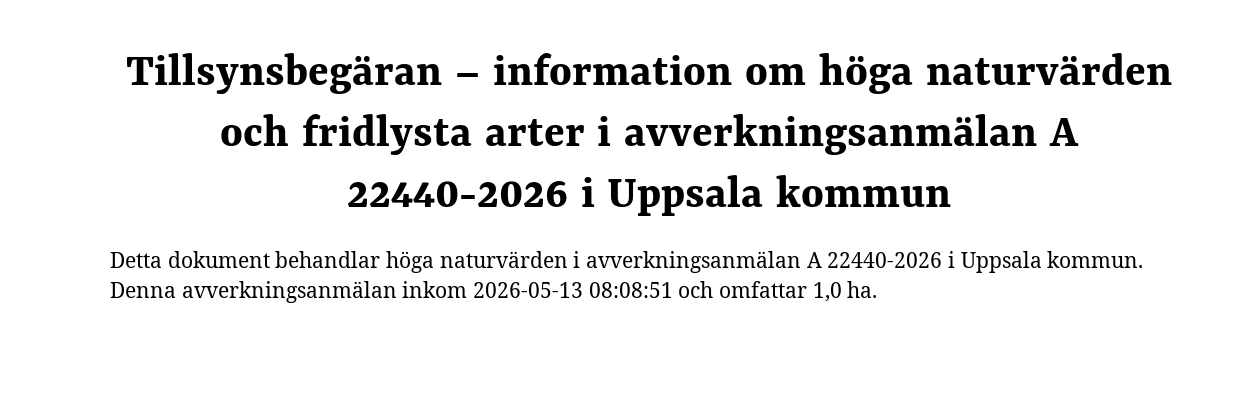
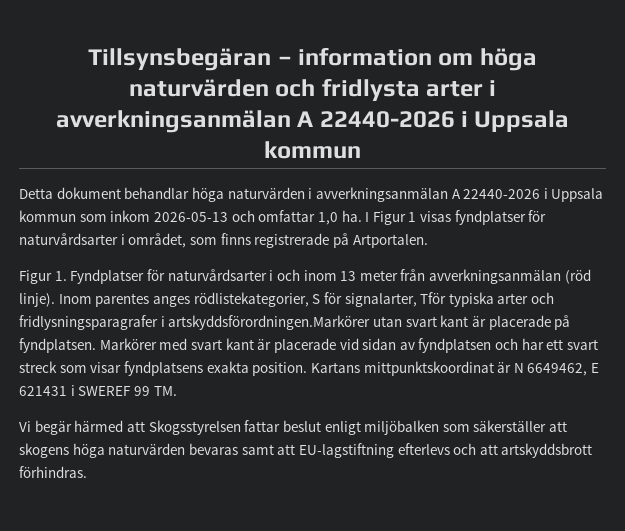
- Detta dokument behandlar höga naturvärden i avverkningsanmälan A 22440-2026 i Uppsala kommun. Denna avverkningsanmälan inkom 2026-05-13 08:08:51 och omfattar 1,0 ha.
+ Detta dokument behandlar höga naturvärden i avverkningsanmälan A 22440-2026 i Uppsala kommun som inkom 2026-05-13 och omfattar 1,0 ha.
+ I Figur 1 visas fyndplatser för naturvårdsarter i området, som finns registrerade på Artportalen.
+ Figur 1. Fyndplatser för naturvårdsarter i och inom 13 meter från avverkningsanmälan (röd linje). Inom parentes anges rödlistekategorier, S för signalarter, Tför typiska arter och fridlysningsparagrafer i artskyddsförordningen.Markörer utan svart kant är placerade på fyndplatsen. Markörer med svart kant är placerade vid sidan av fyndplatsen och har ett svart streck som visar fyndplatsens exakta position. Kartans mittpunktskoordinat är N 6649462, E 621431 i SWEREF 99 TM.
+ Vi begär härmed att Skogsstyrelsen fattar beslut enligt miljöbalken som säkerställer att skogens höga naturvärden bevaras samt att EU-lagstiftning efterlevs och att artskyddsbrott förhindras.

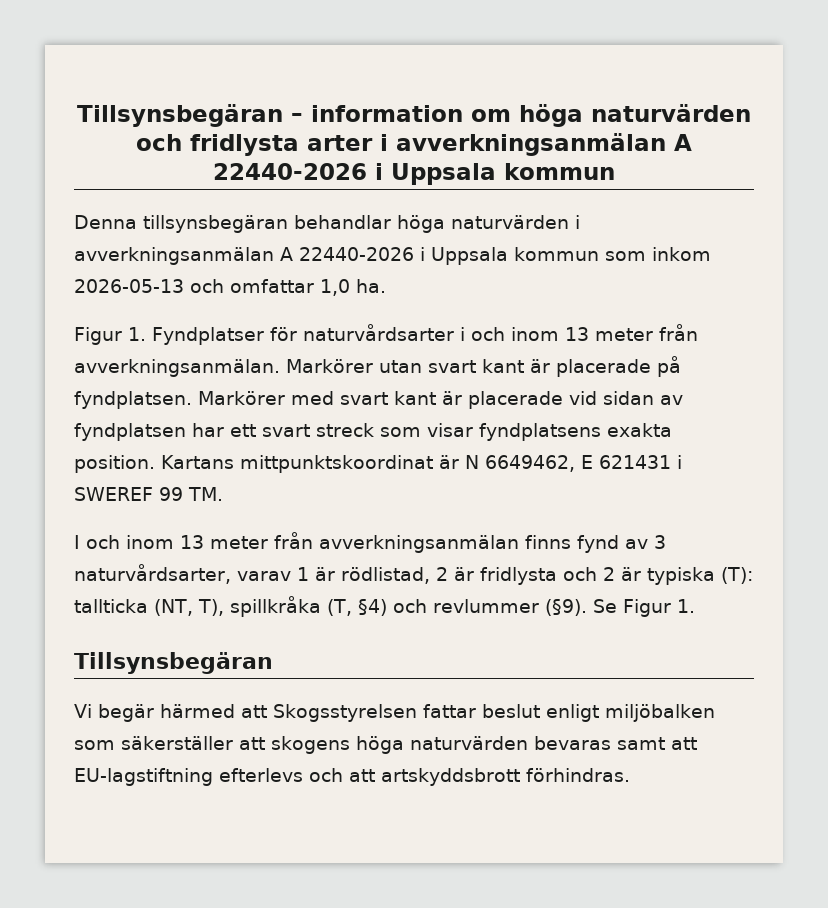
- Detta dokument behandlar höga naturvärden i avverkningsanmälan A 22440-2026 i Uppsala kommun som inkom 2026-05-13 och omfattar 1,0 ha. I Figur 1 visas fyndplatser för naturvårdsarter i området, som finns registrerade på Artportalen.
+ Denna tillsynsbegäran behandlar höga naturvärden i avverkningsanmälan A 22440-2026 i Uppsala kommun som inkom 2026-05-13 och omfattar 1,0 ha.
- Figur 1. Fyndplatser för naturvårdsarter i och inom 13 meter från avverkningsanmälan (röd linje). Inom parentes anges rödlistekategorier, S för signalarter, Tför typiska arter och fridlysningsparagrafer i artskyddsförordningen.Markörer utan svart kant är placerade på fyndplatsen.
+ Figur 1. Fyndplatser för naturvårdsarter i och inom 13 meter från avverkningsanmälan. Markörer utan svart kant är placerade på fyndplatsen.
- Markörer med svart kant är placerade vid sidan av fyndplatsen och har ett svart streck som visar fyndplatsens exakta position.
+ Markörer med svart kant är placerade vid sidan av fyndplatsen har ett svart streck som visar fyndplatsens exakta position.
+ I och inom 13 meter från avverkningsanmälan finns fynd av 3 naturvårdsarter, varav 1 är rödlistad, 2 är fridlysta och 2 är typiska (T): tallticka (NT, T), spillkråka (T, §4) och revlummer (§9). Se Figur 1.
+ Tillsynsbegäran

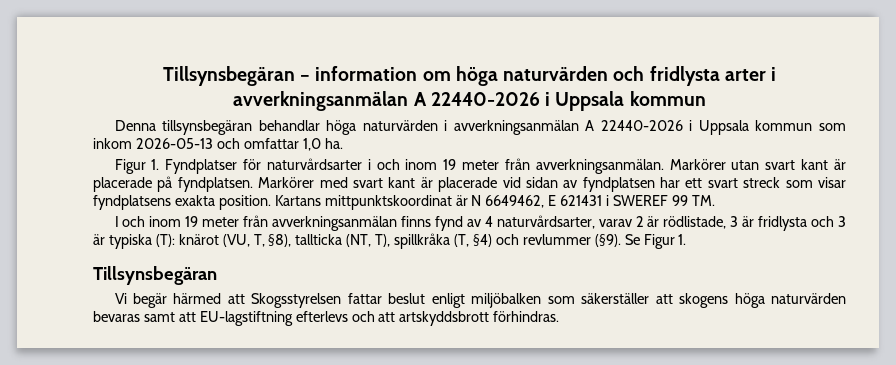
- Figur 1. Fyndplatser för naturvårdsarter i och inom 13 meter från avverkningsanmälan.
+ Figur 1. Fyndplatser för naturvårdsarter i och inom 19 meter från avverkningsanmälan.
- I och inom 13 meter från avverkningsanmälan finns fynd av 3 naturvårdsarter, varav 1 är rödlistad, 2 är fridlysta och 2 är typiska (T): tallticka (NT, T), spillkråka (T, §4) och revlummer (§9).
+ I och inom 19 meter från avverkningsanmälan finns fynd av 4 naturvårdsarter, varav 2 är rödlistade, 3 är fridlysta och 3 är typiska (T): knärot (VU, T, §8), tallticka (NT, T), spillkråka (T, §4) och revlummer (§9).

